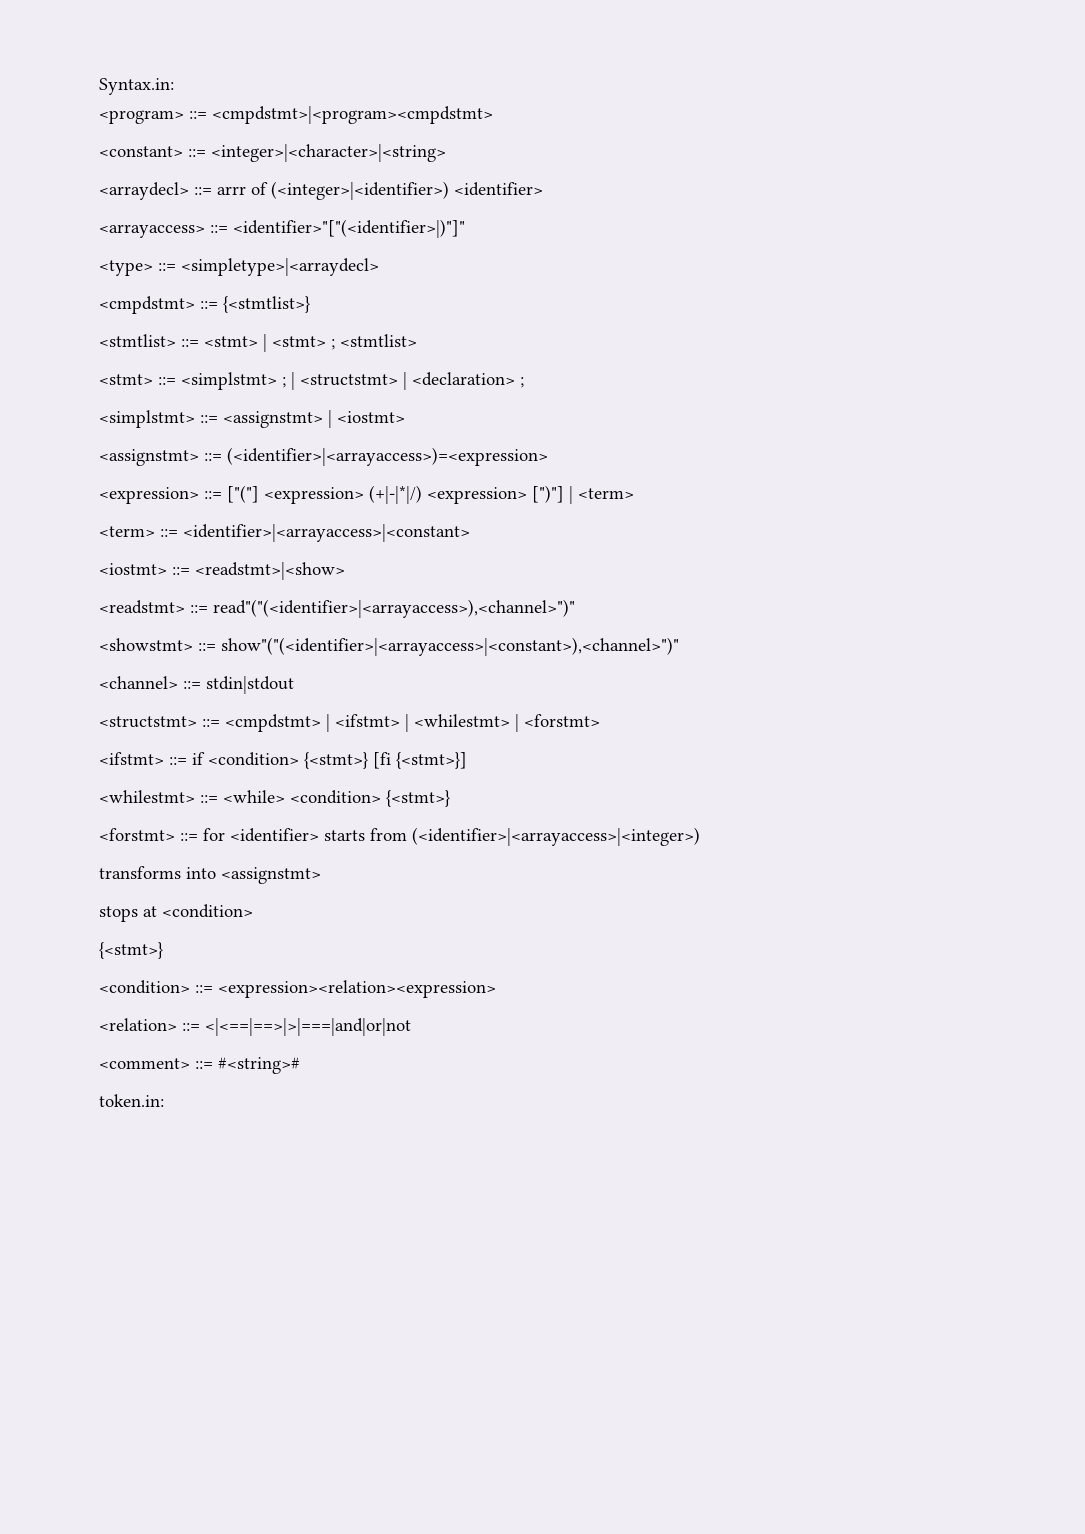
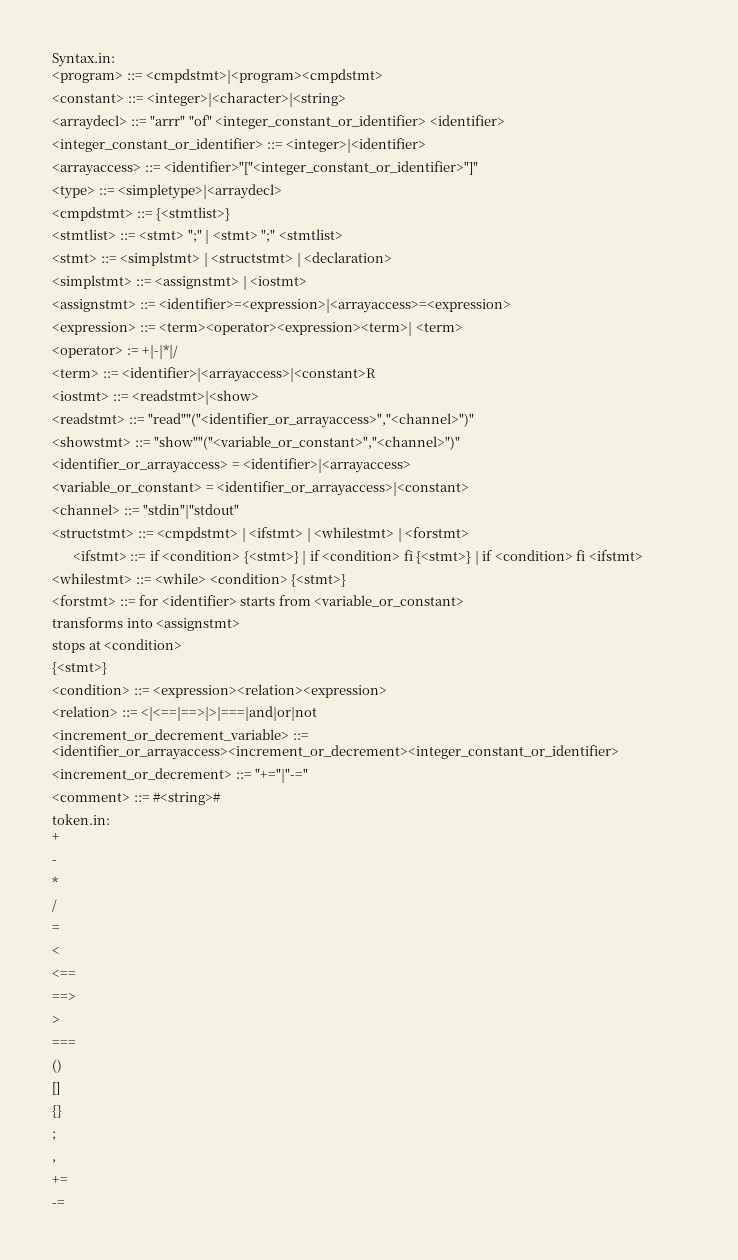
- <arraydecl> ::= arrr of (<integer>|<identifier>) <identifier>
+ <arraydecl> ::= "arrr" "of" <integer_constant_or_identifier> <identifier>
+ <integer_constant_or_identifier> ::= <integer>|<identifier>
- <arrayaccess> ::= <identifier>"["(<identifier>|)"]"
+ <arrayaccess> ::= <identifier>"["<integer_constant_or_identifier>"]"
- <stmtlist> ::= <stmt> | <stmt> ; <stmtlist>
+ <stmtlist> ::= <stmt> ";" | <stmt> ";" <stmtlist>
- <stmt> ::= <simplstmt> ; | <structstmt> | <declaration> ;
+ <stmt> ::= <simplstmt> | <structstmt> | <declaration>
- <assignstmt> ::= (<identifier>|<arrayaccess>)=<expression>
+ <assignstmt> ::= <identifier>=<expression>|<arrayaccess>=<expression>
- <expression> ::= ["("] <expression> (+|-|*|/) <expression> [")"] | <term>
+ <expression> ::= <term><operator><expression><term>| <term>
+ <operator> := +|-|*|/
- <term> ::= <identifier>|<arrayaccess>|<constant>
+ <term> ::= <identifier>|<arrayaccess>|<constant>R
- <readstmt> ::= read"("(<identifier>|<arrayaccess>),<channel>")"
+ <readstmt> ::= "read""("<identifier_or_arrayaccess>","<channel>")"
- <showstmt> ::= show"("(<identifier>|<arrayaccess>|<constant>),<channel>")"
+ <showstmt> ::= "show""("<variable_or_constant>","<channel>")"
+ <identifier_or_arrayaccess> = <identifier>|<arrayaccess>
+ <variable_or_constant> = <identifier_or_arrayaccess>|<constant>
- <channel> ::= stdin|stdout
+ <channel> ::= "stdin"|"stdout"
- <ifstmt> ::= if <condition> {<stmt>} [fi {<stmt>}]
+ <ifstmt> ::= if <condition> {<stmt>} | if <condition> fi {<stmt>} | if <condition> fi <ifstmt>
- <forstmt> ::= for <identifier> starts from (<identifier>|<arrayaccess>|<integer>)
+ <forstmt> ::= for <identifier> starts from <variable_or_constant>
+ <increment_or_decrement_variable> ::= <identifier_or_arrayaccess><increment_or_decrement><integer_constant_or_identifier>
+ <increment_or_decrement> ::= "+="|"-="
  <comment> ::= #<string>#
  token.in:
+ +
+ -
+ *
+ /
+ =
+ <
+ <==
+ ==>
+ >
+ ===
+ ()
+ []
+ {}
+ ;
+ ,
+ +=
+ -=

